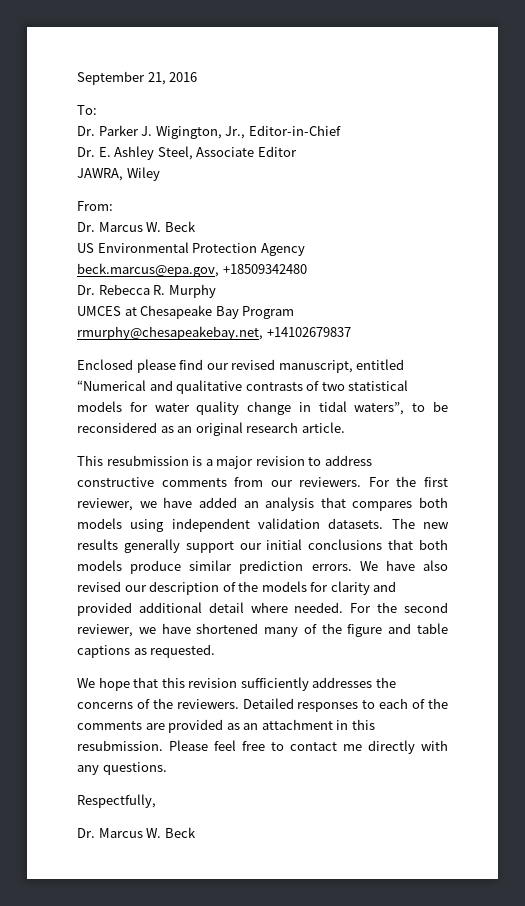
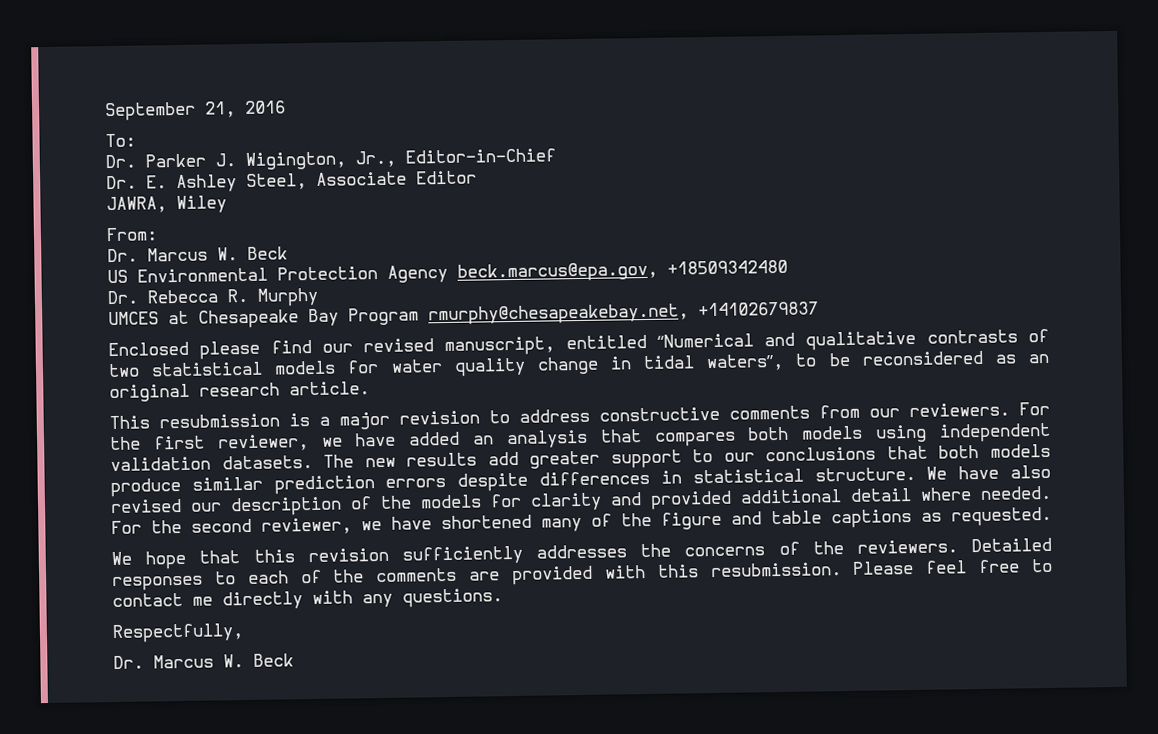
- The new results generally support our initial conclusions that both models produce similar prediction errors.
+ The new results add greater support to our conclusions that both models produce similar prediction errors despite differences in statistical structure.
- Detailed responses to each of the comments are provided as an attachment in this resubmission.
+ Detailed responses to each of the comments are provided with this resubmission.

